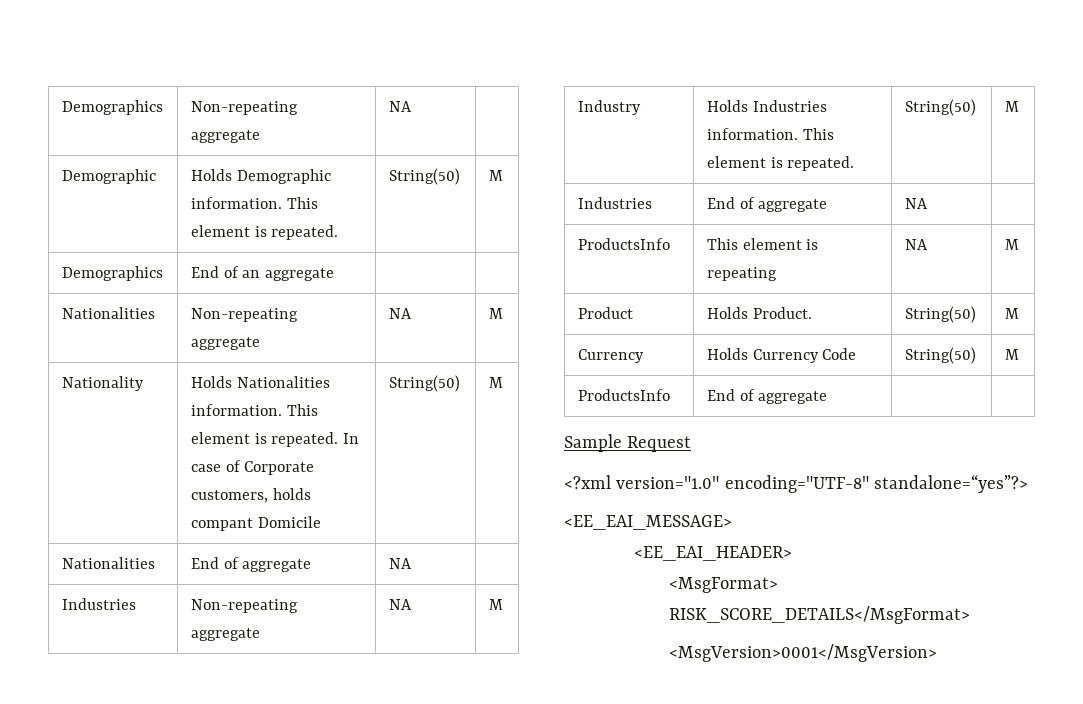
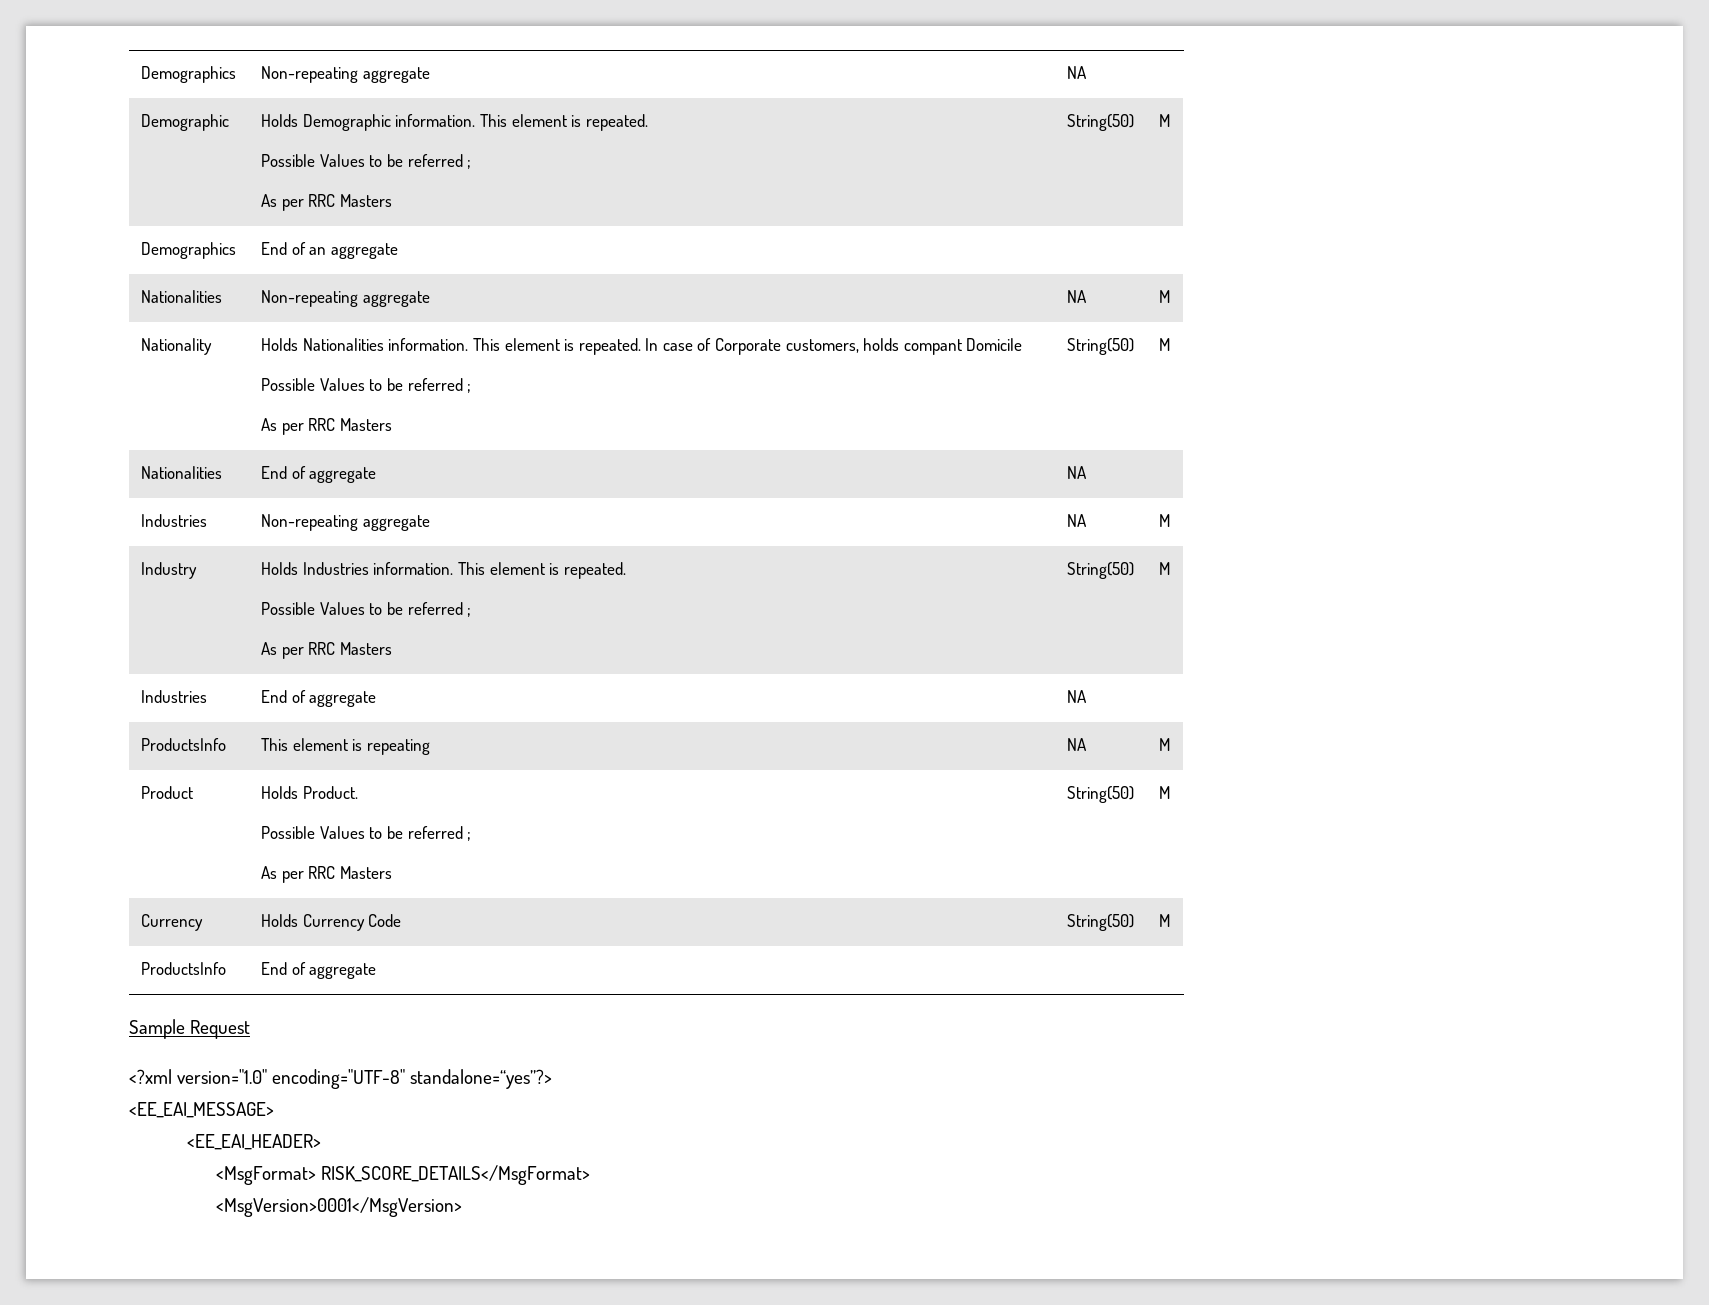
- Demographic | Holds Demographic information. This element is repeated. | String(50) | M
+ Demographic | Holds Demographic information. This element is repeated.
+ Possible Values to be referred ;
+ As per RRC Masters | String(50) | M
- Nationality | Holds Nationalities information. This element is repeated. In case of Corporate customers, holds compant Domicile | String(50) | M
+ Nationality | Holds Nationalities information. This element is repeated. In case of Corporate customers, holds compant Domicile
+ Possible Values to be referred ;
+ As per RRC Masters | String(50) | M
- Industry | Holds Industries information. This element is repeated. | String(50) | M
+ Industry | Holds Industries information. This element is repeated.
+ Possible Values to be referred ;
+ As per RRC Masters | String(50) | M
- Product | Holds Product. | String(50) | M
+ Product | Holds Product.
+ Possible Values to be referred ;
+ As per RRC Masters | String(50) | M

